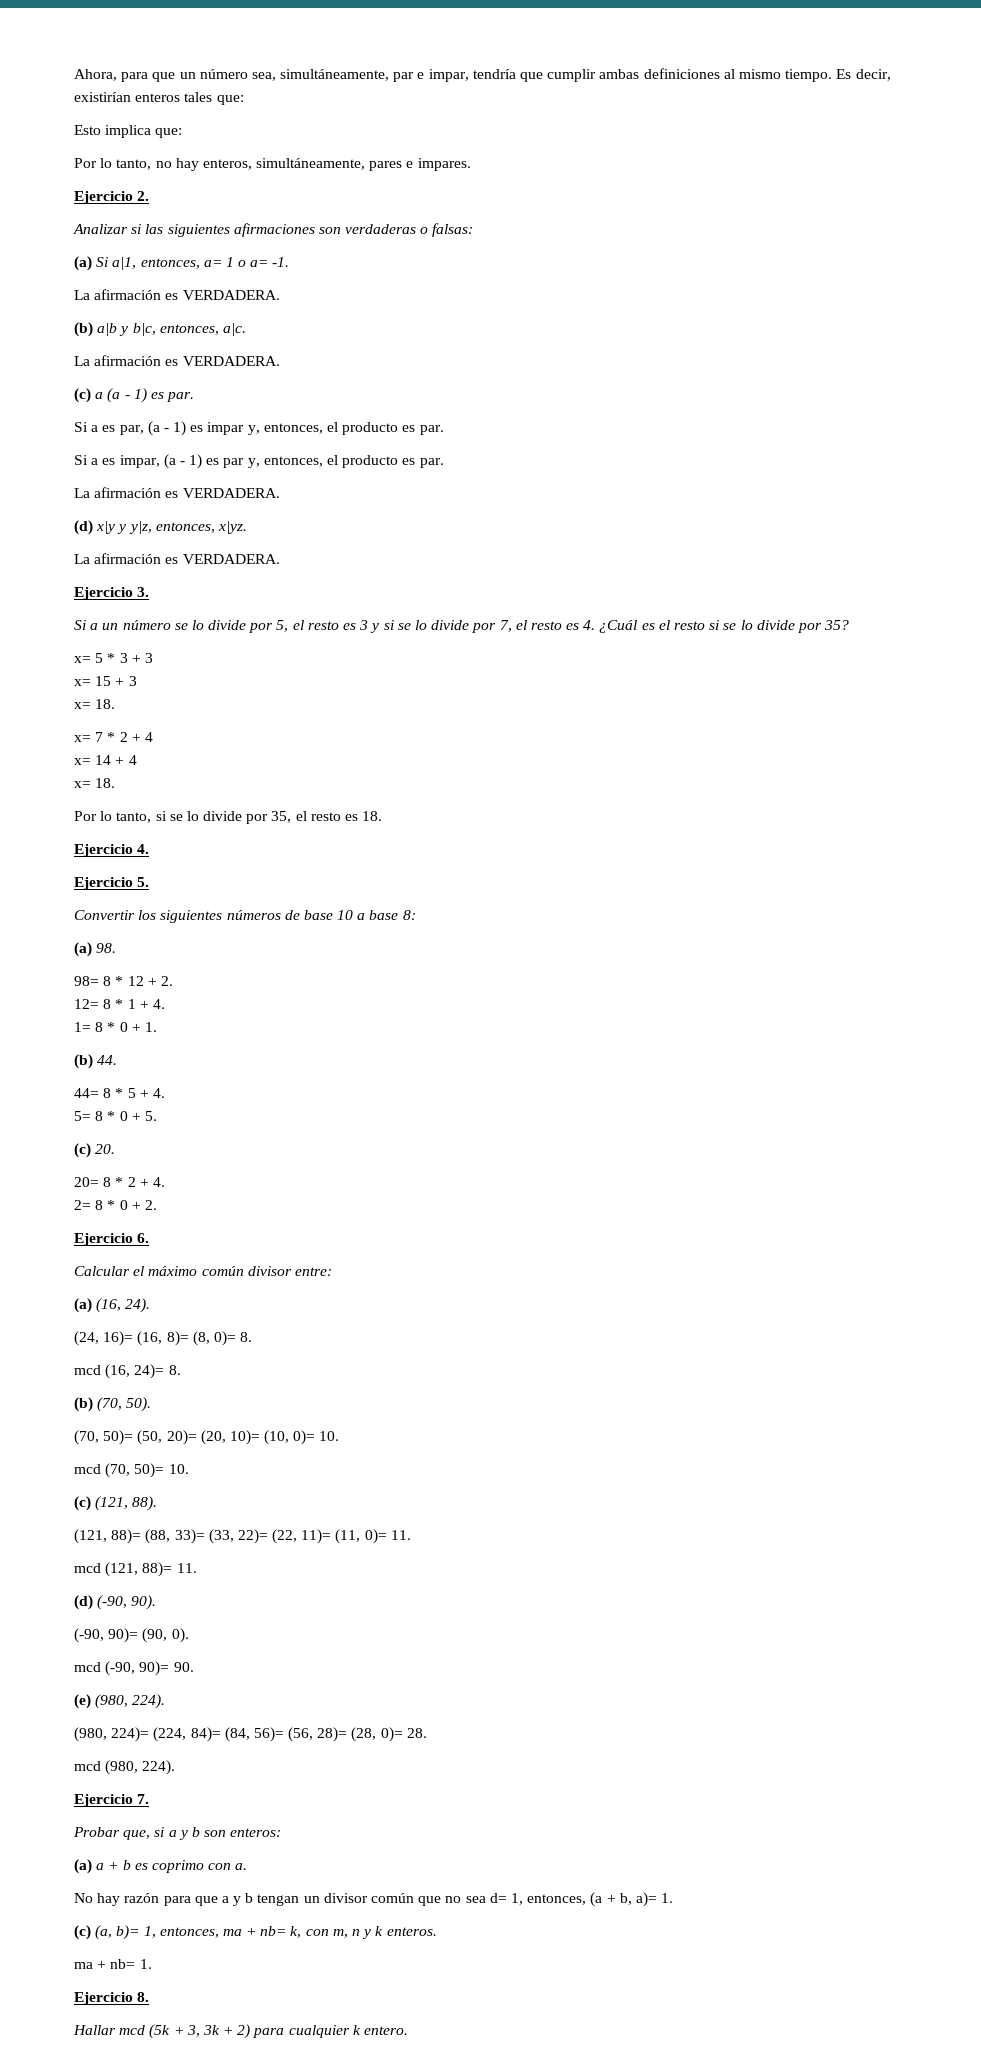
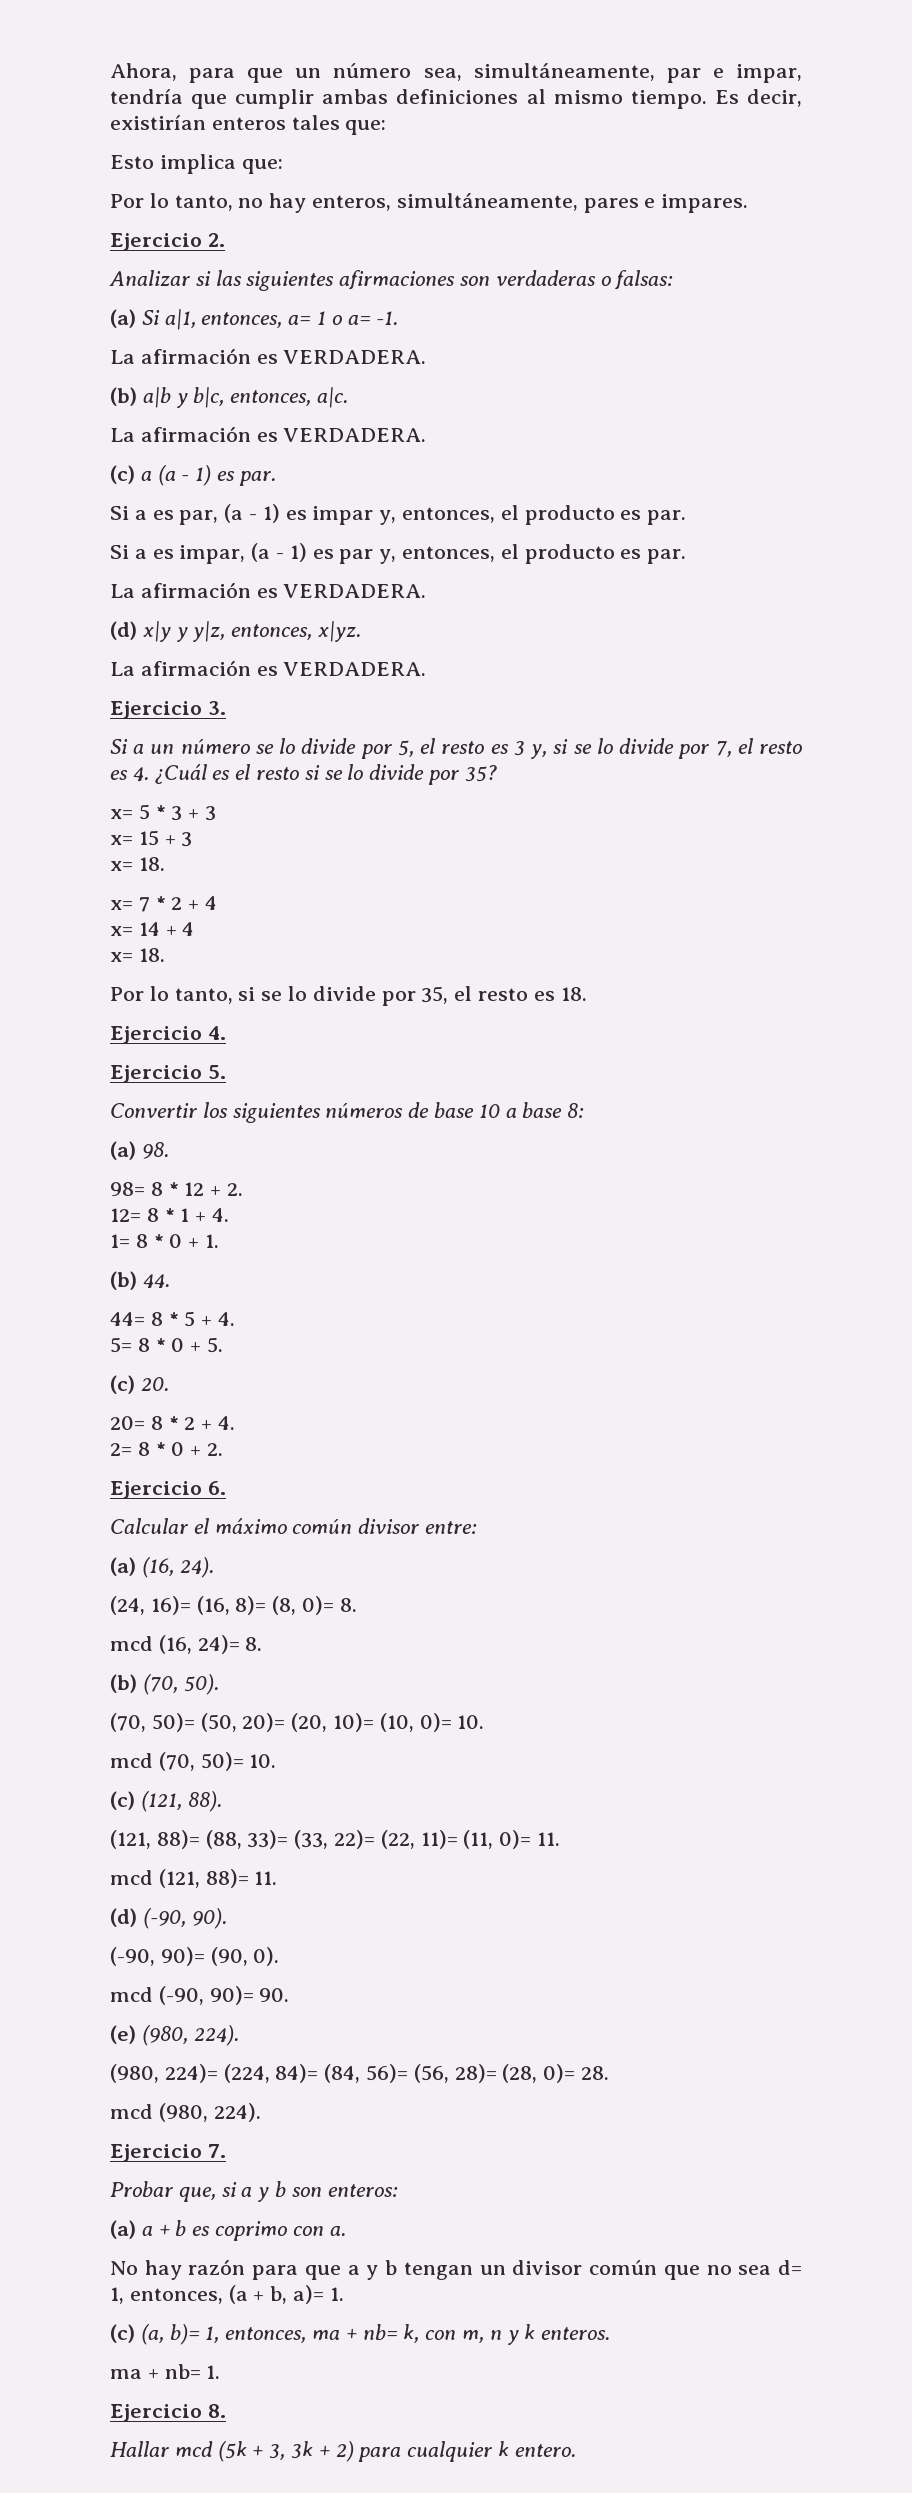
- Si a un número se lo divide por 5, el resto es 3 y si se lo divide por 7, el resto es 4. ¿Cuál es el resto si se lo divide por 35?
+ Si a un número se lo divide por 5, el resto es 3 y, si se lo divide por 7, el resto es 4. ¿Cuál es el resto si se lo divide por 35?

